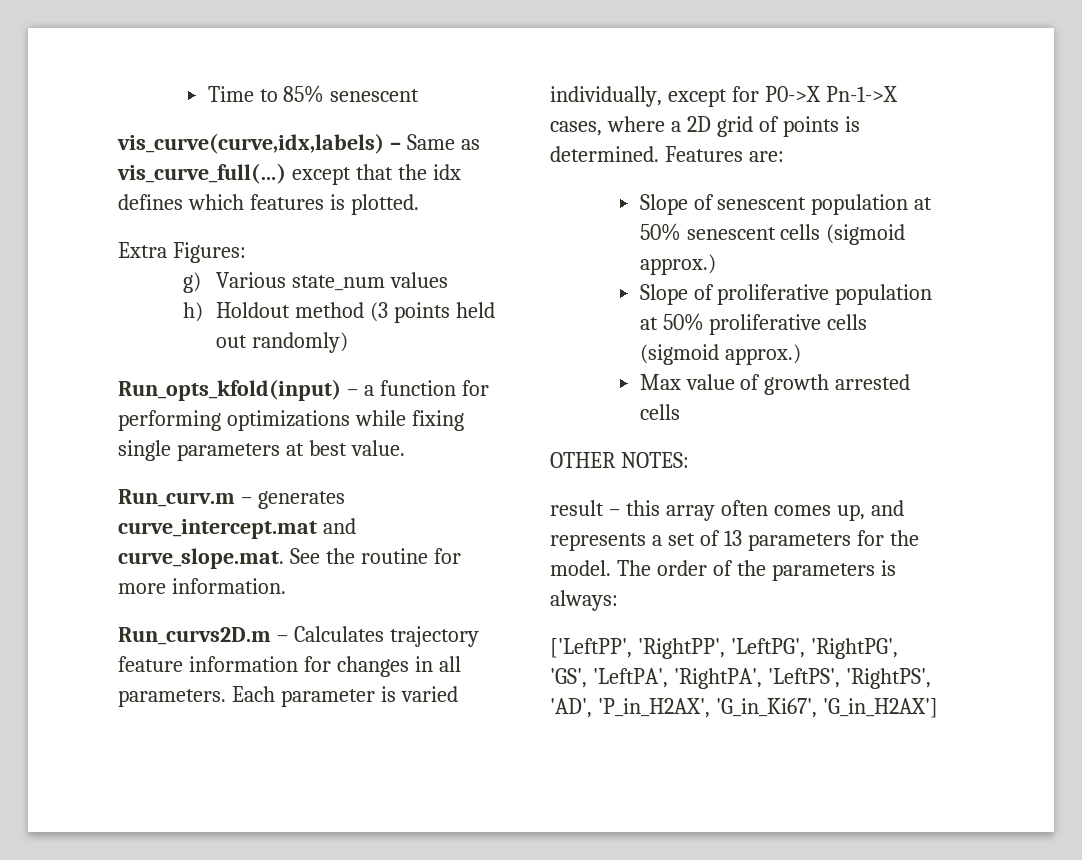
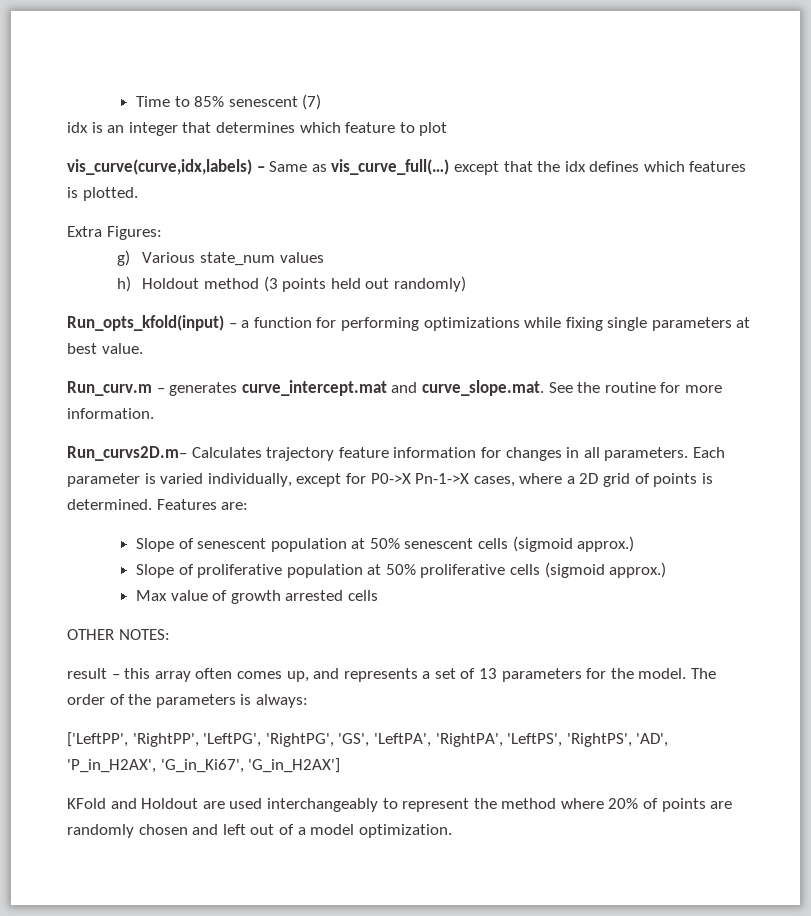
- Time to 85% senescent
+ Time to 85% senescent (7)
+ idx is an integer that determines which feature to plot
- Run_curvs2D.m – Calculates trajectory feature information for changes in all parameters.
+ Run_curvs2D.m– Calculates trajectory feature information for changes in all parameters.
+ KFold and Holdout are used interchangeably to represent the method where 20% of points are randomly chosen and left out of a model optimization.

